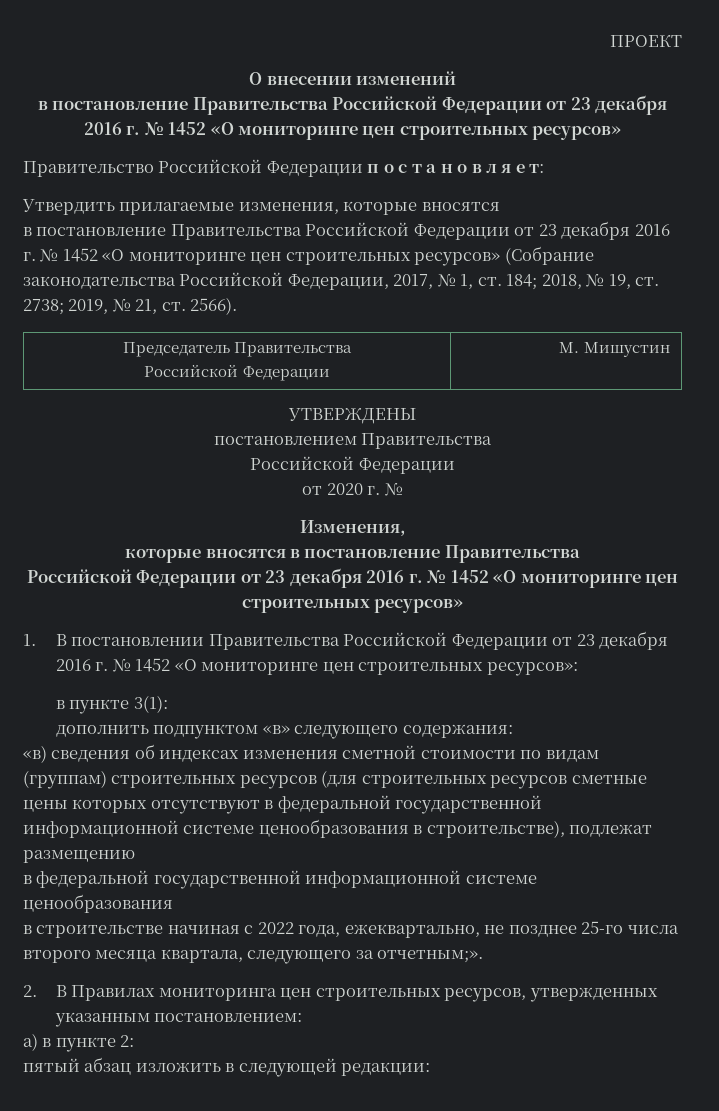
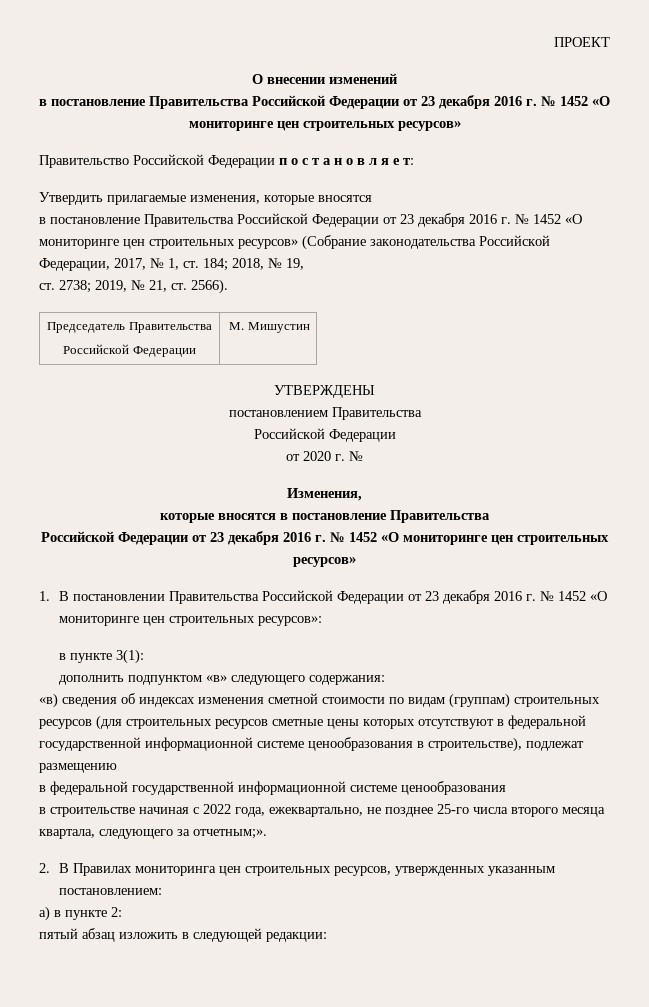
- в постановление Правительства Российской Федерации от 23 декабря 2016 г. № 1452 «О мониторинге цен строительных ресурсов» (Собрание законодательства Российской Федерации, 2017, № 1, ст. 184; 2018, № 19, ст. 2738; 2019, № 21, ст. 2566).
+ в постановление Правительства Российской Федерации от 23 декабря 2016 г. № 1452 «О мониторинге цен строительных ресурсов» (Собрание законодательства Российской Федерации, 2017, № 1, ст. 184; 2018, № 19,
+ ст. 2738; 2019, № 21, ст. 2566).

